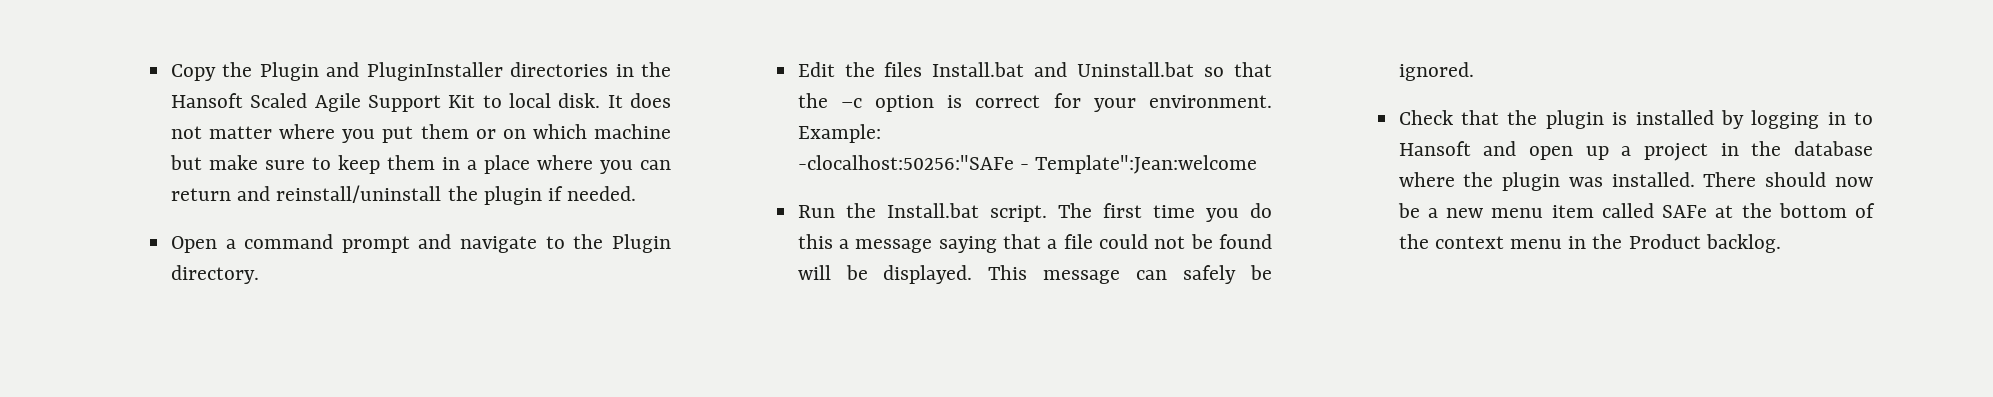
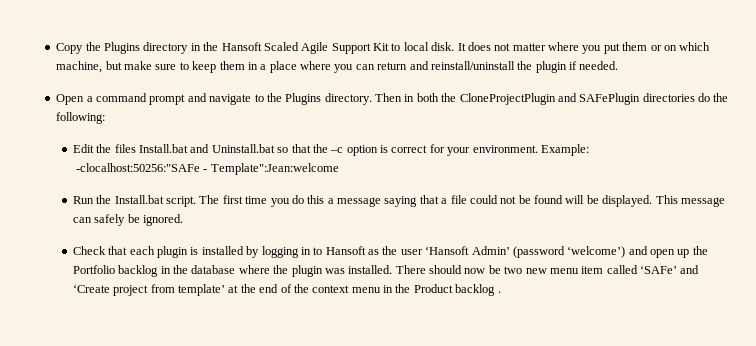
- Copy the Plugin and PluginInstaller directories in the Hansoft Scaled Agile Support Kit to local disk.
+ Copy the Plugins directory in the Hansoft Scaled Agile Support Kit to local disk.
- It does not matter where you put them or on which machine but make sure to keep them in a place where you can return and reinstall/uninstall the plugin if needed.
+ It does not matter where you put them or on which machine, but make sure to keep them in a place where you can return and reinstall/uninstall the plugin if needed.
- Open a command prompt and navigate to the Plugin directory.
+ Open a command prompt and navigate to the Plugins directory. Then in both the CloneProjectPlugin and SAFePlugin directories do the following:
- Check that the plugin is installed by logging in to Hansoft and open up a project in the database where the plugin was installed.
+ Check that each plugin is installed by logging in to Hansoft as the user ‘Hansoft Admin’ (password ‘welcome’) and open up the Portfolio backlog in the database where the plugin was installed.
- There should now be a new menu item called SAFe at the bottom of the context menu in the Product backlog.
+ There should now be two new menu item called ‘SAFe’ and ‘Create project from template’ at the end of the context menu in the Product backlog .

